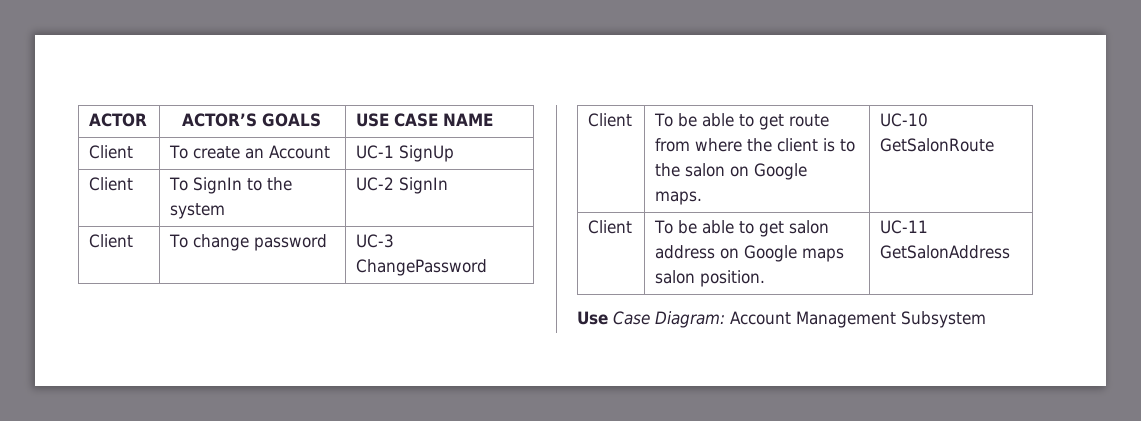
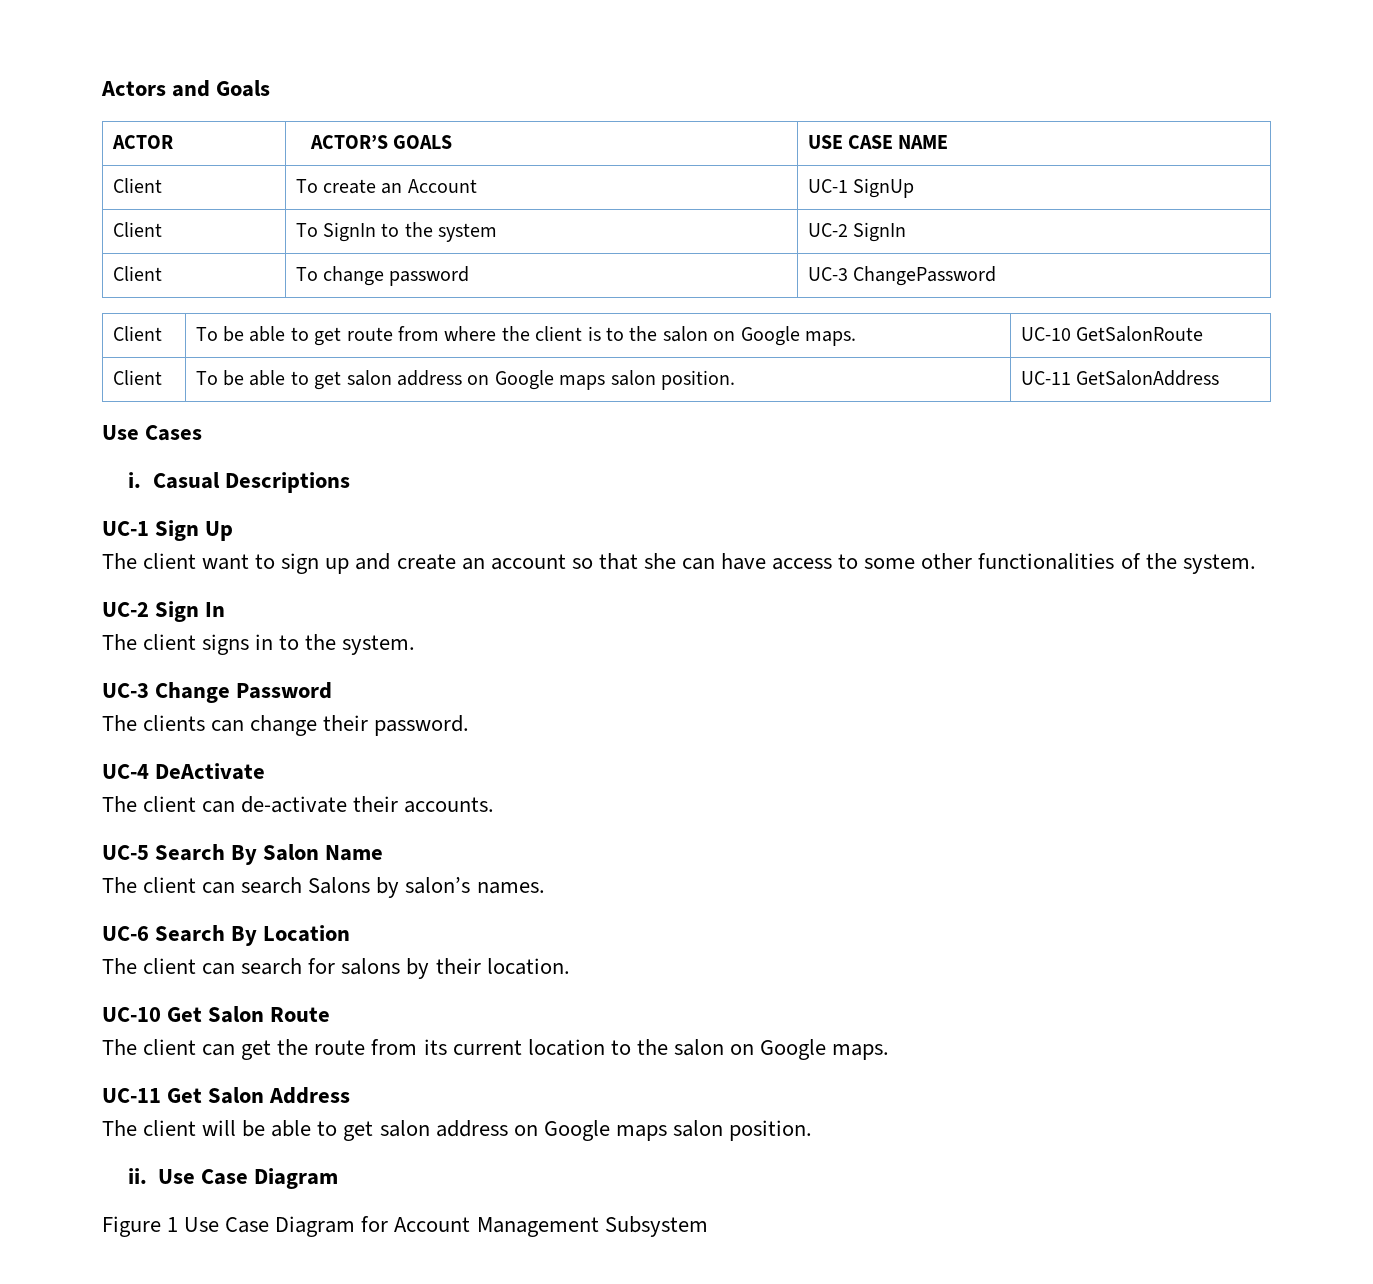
+ Actors and Goals
- Use Case Diagram: Account Management Subsystem
+ Use Cases
+ i. Casual Descriptions
+ UC-1 Sign Up
+ The client want to sign up and create an account so that she can have access to some other functionalities of the system.
+ UC-2 Sign In
+ The client signs in to the system.
+ UC-3 Change Password
+ The clients can change their password.
+ UC-4 DeActivate
+ The client can de-activate their accounts.
+ UC-5 Search By Salon Name
+ The client can search Salons by salon’s names.
+ UC-6 Search By Location
+ The client can search for salons by their location.
+ UC-10 Get Salon Route
+ The client can get the route from its current location to the salon on Google maps.
+ UC-11 Get Salon Address
+ The client will be able to get salon address on Google maps salon position.
+ ii. Use Case Diagram
+ Figure 1 Use Case Diagram for Account Management Subsystem

